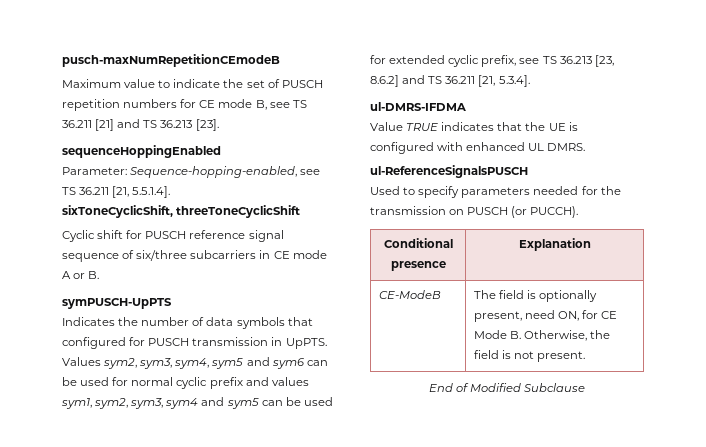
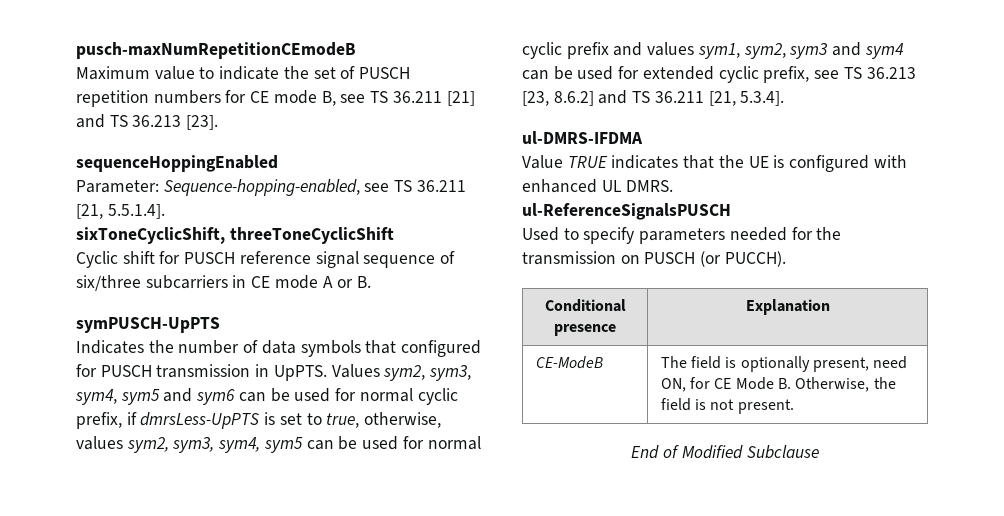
- Values sym2, sym3, sym4, sym5 and sym6 can be used for normal cyclic prefix and values sym1, sym2, sym3, sym4 and sym5 can be used for extended cyclic prefix, see TS 36.213 [23, 8.6.2] and TS 36.211 [21, 5.3.4].
+ Values sym2, sym3, sym4, sym5 and sym6 can be used for normal cyclic prefix, if dmrsLess-UpPTS is set to true, otherwise, values sym2, sym3, sym4, sym5 can be used for normal cyclic prefix and values sym1, sym2, sym3 and sym4 can be used for extended cyclic prefix, see TS 36.213 [23, 8.6.2] and TS 36.211 [21, 5.3.4].

